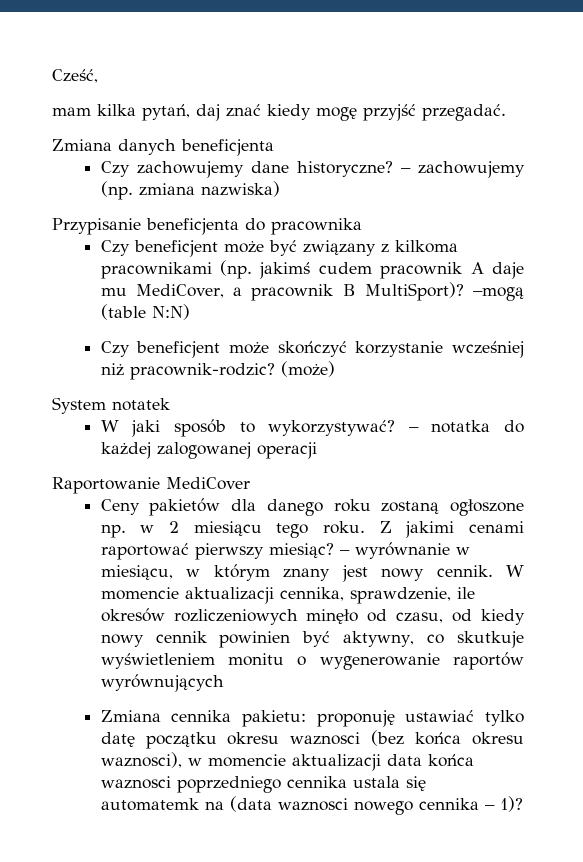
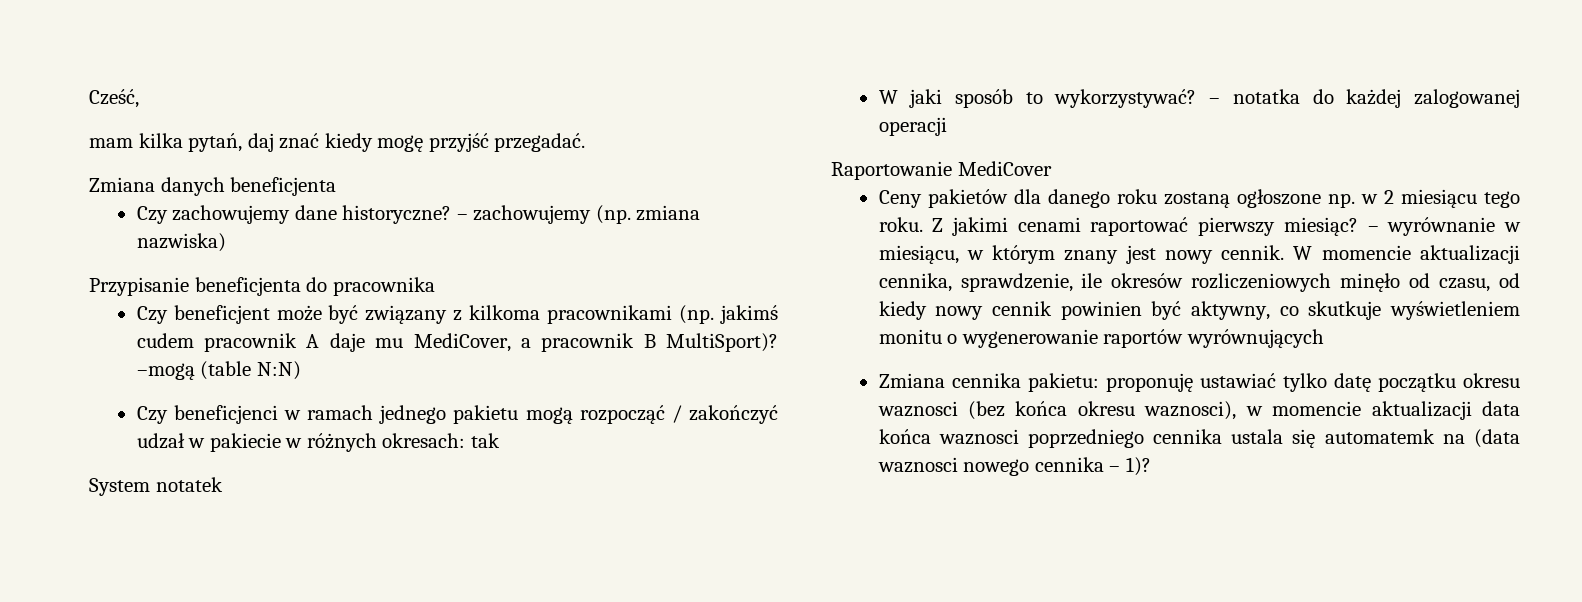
- Czy beneficjent może skończyć korzystanie wcześniej niż pracownik-rodzic? (może)
+ Czy beneficjenci w ramach jednego pakietu mogą rozpocząć / zakończyć udzał w pakiecie w różnych okresach: tak

